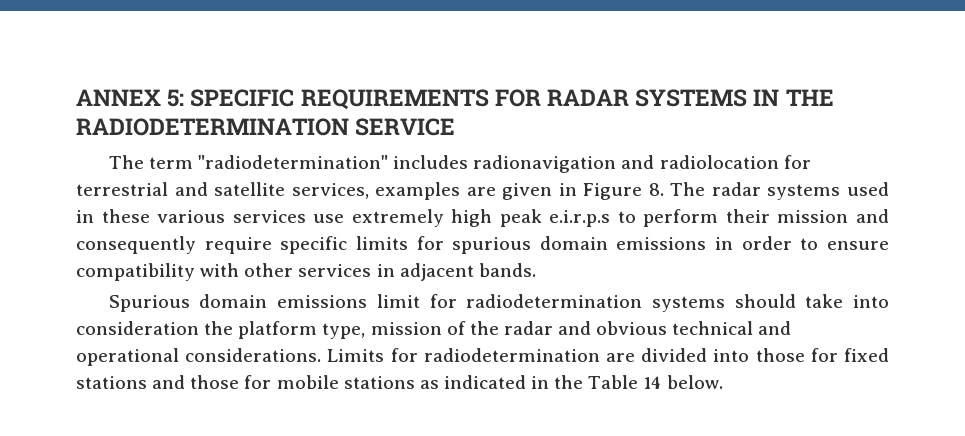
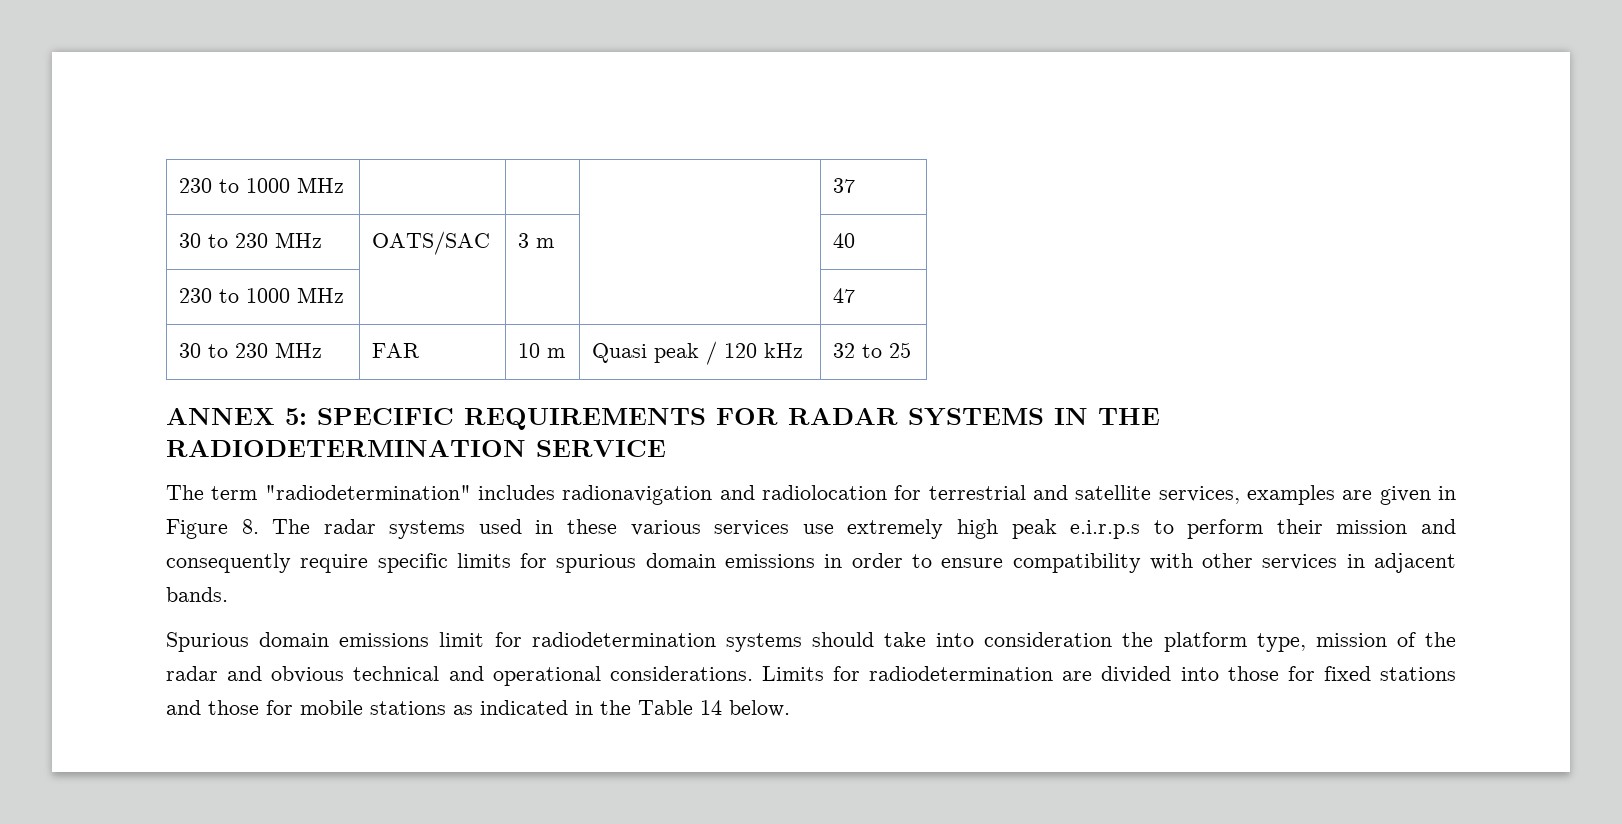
+ 230 to 1000 MHz | | | | 37
+ 30 to 230 MHz | OATS/SAC | 3 m | | 40
+ 230 to 1000 MHz | | | | 47
+ 30 to 230 MHz | FAR | 10 m | Quasi peak / 120 kHz | 32 to 25

